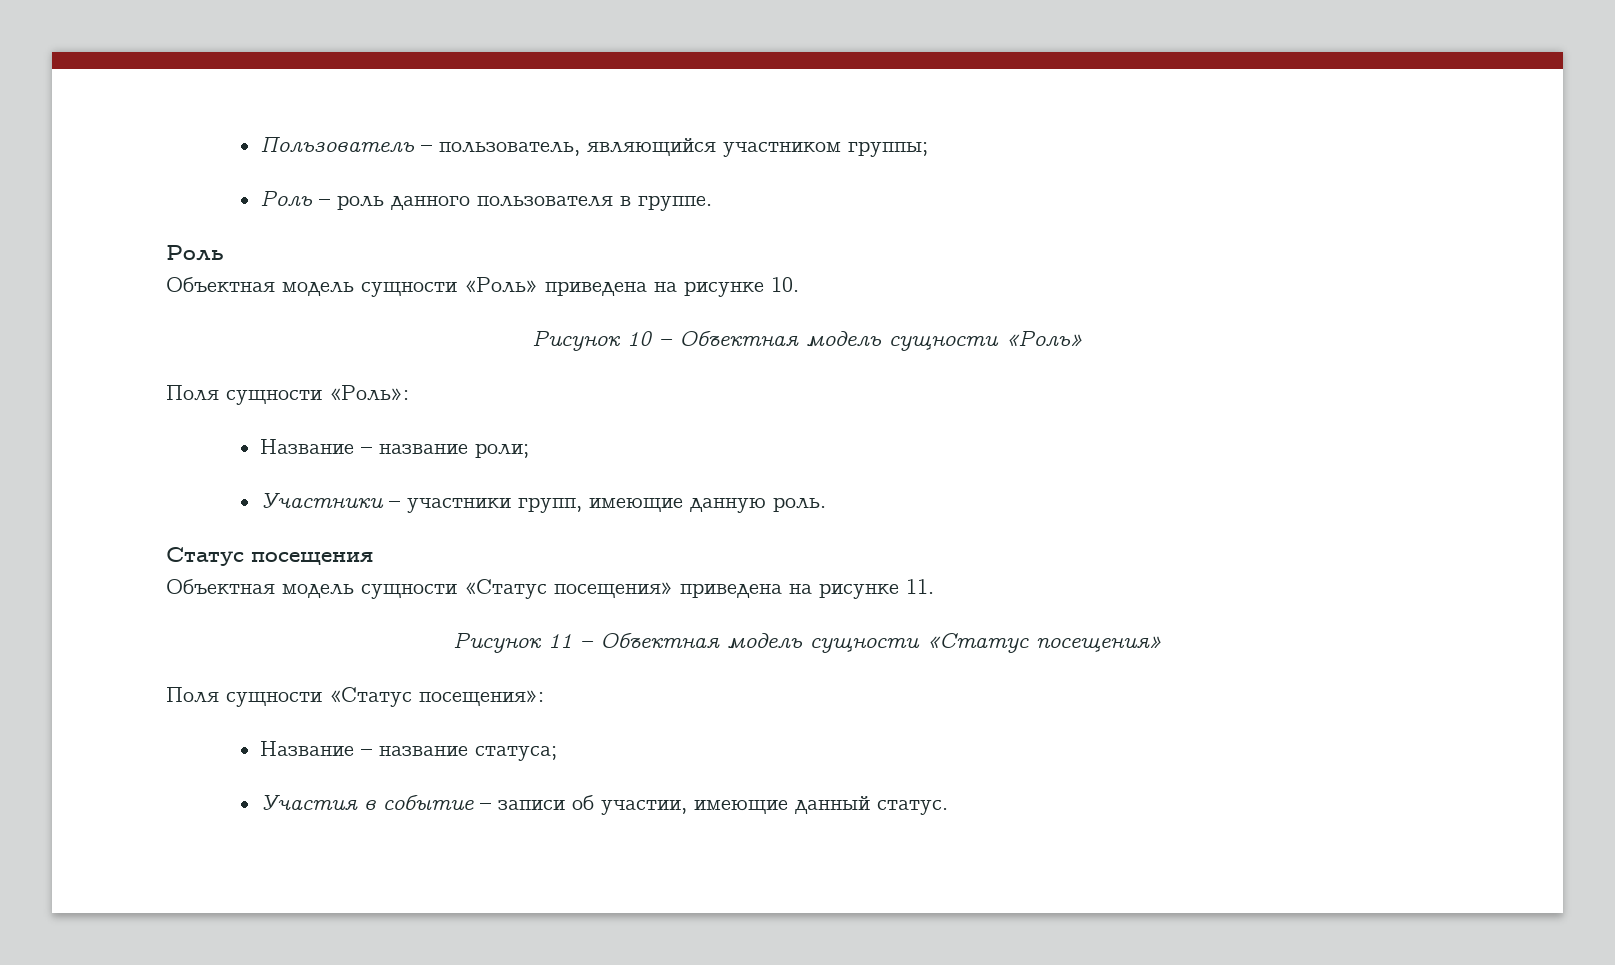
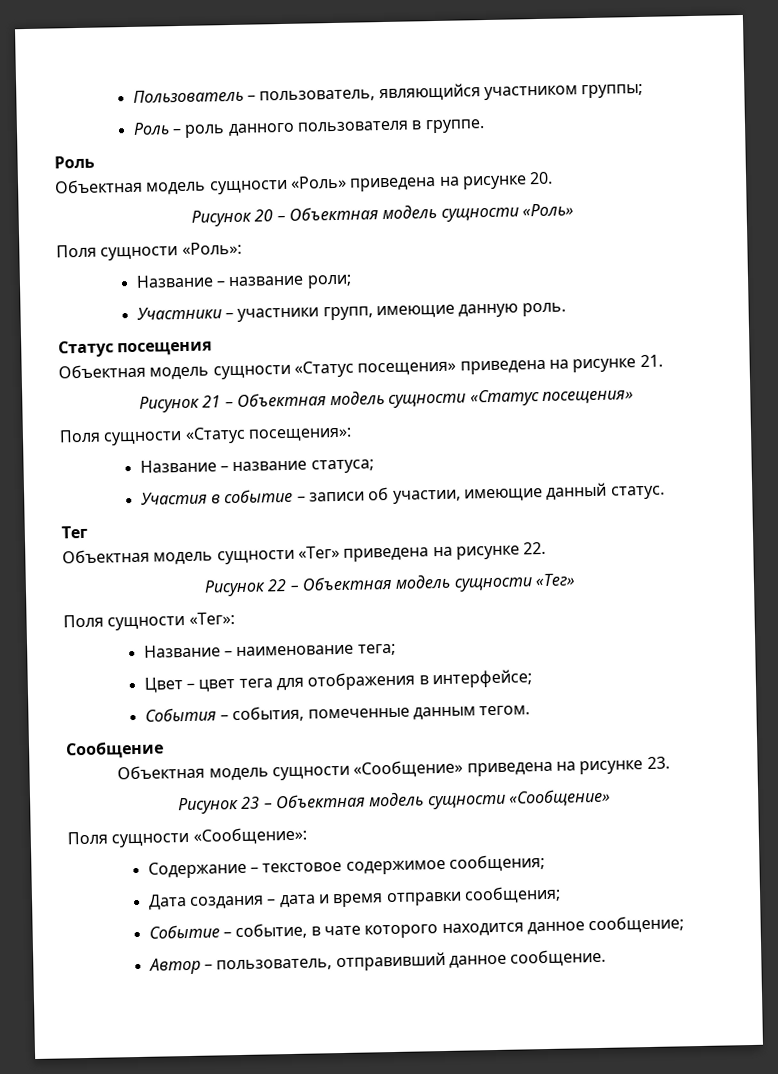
- Объектная модель сущности «Роль» приведена на рисунке 10.
- Рисунок 10 – Объектная модель сущности «Роль»
+ Объектная модель сущности «Роль» приведена на рисунке 20.
+ Рисунок 20 – Объектная модель сущности «Роль»
- Объектная модель сущности «Статус посещения» приведена на рисунке 11.
- Рисунок 11 – Объектная модель сущности «Статус посещения»
+ Объектная модель сущности «Статус посещения» приведена на рисунке 21.
+ Рисунок 21 – Объектная модель сущности «Статус посещения»
+ Тег
+ Объектная модель сущности «Тег» приведена на рисунке 22.
+ Рисунок 22 – Объектная модель сущности «Тег»
+ Поля сущности «Тег»:
+ Название – наименование тега;
+ Цвет – цвет тега для отображения в интерфейсе;
+ События – события, помеченные данным тегом.
+ Сообщение
+ Объектная модель сущности «Сообщение» приведена на рисунке 23.
+ Рисунок 23 – Объектная модель сущности «Сообщение»
+ Поля сущности «Сообщение»:
+ Содержание – текстовое содержимое сообщения;
+ Дата создания – дата и время отправки сообщения;
+ Событие – событие, в чате которого находится данное сообщение;
+ Автор – пользователь, отправивший данное сообщение.

